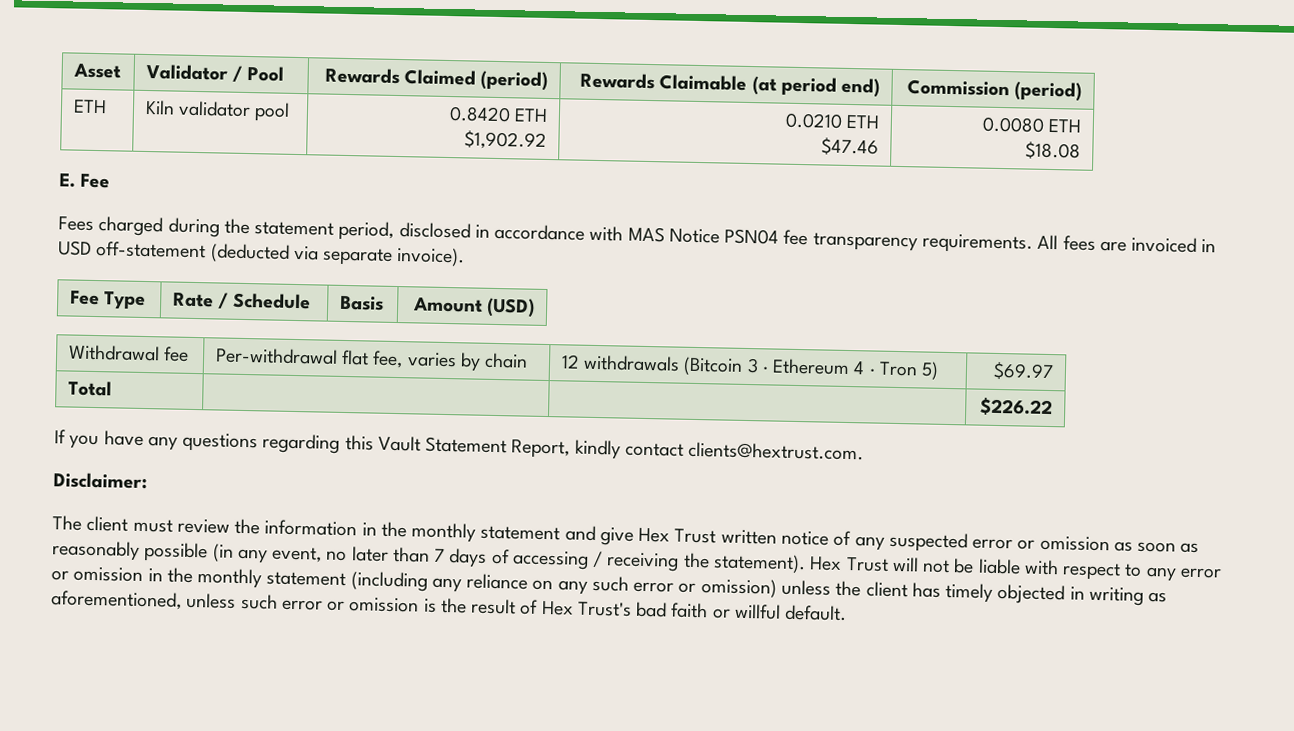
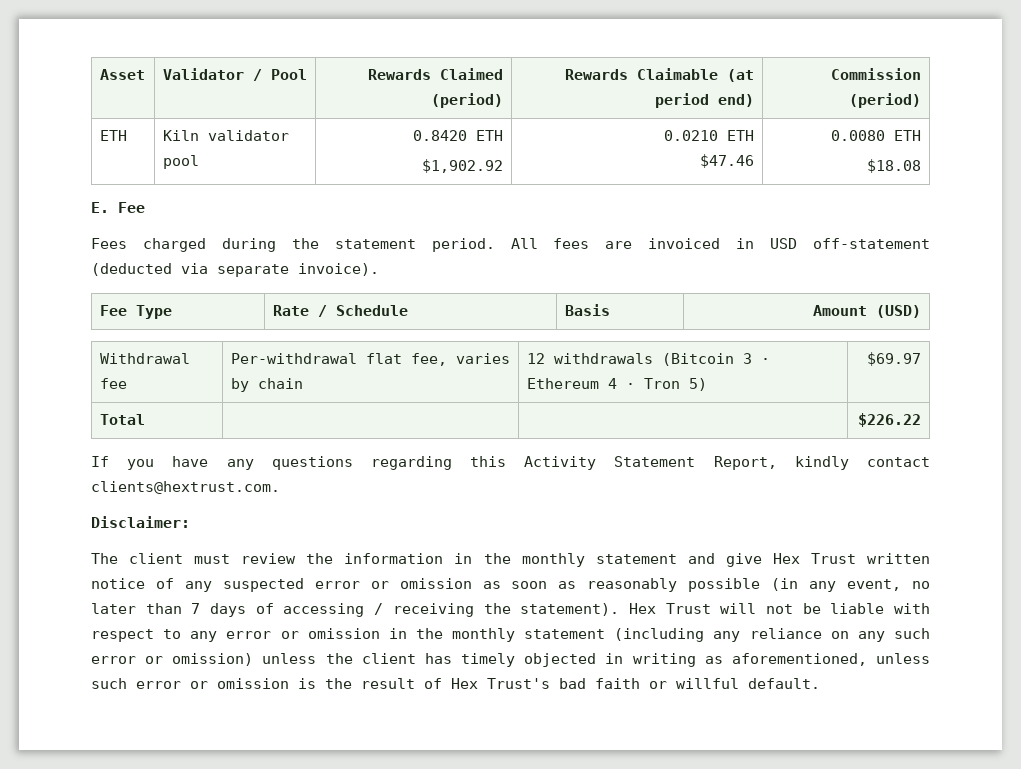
- Fees charged during the statement period, disclosed in accordance with MAS Notice PSN04 fee transparency requirements.
+ Fees charged during the statement period.
- If you have any questions regarding this Vault Statement Report, kindly contact clients@hextrust.com.
+ If you have any questions regarding this Activity Statement Report, kindly contact clients@hextrust.com.

